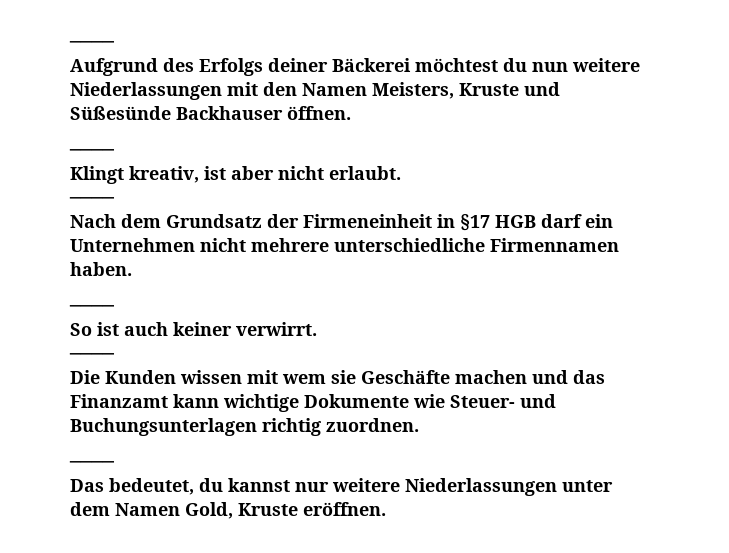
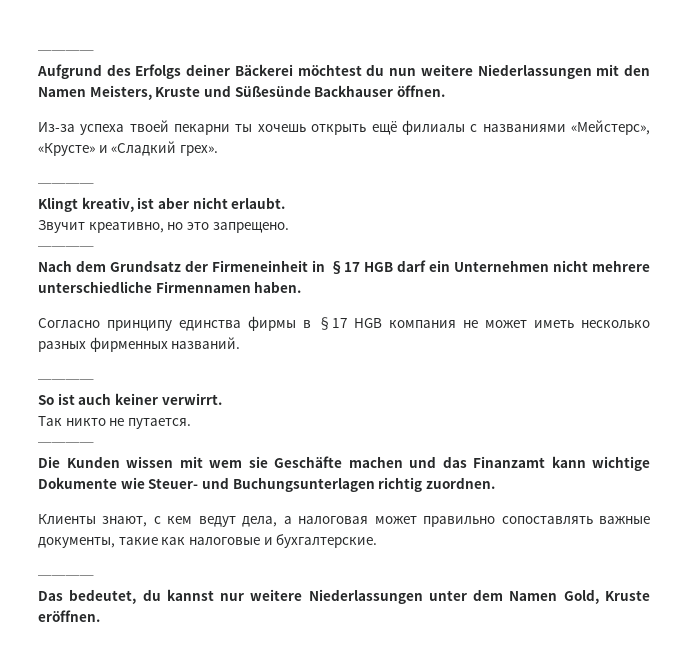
+ Из‑за успеха твоей пекарни ты хочешь открыть ещё филиалы с названиями «Мейстерс», «Крусте» и «Сладкий грех».
+ Звучит креативно, но это запрещено.
+ Согласно принципу единства фирмы в §17 HGB компания не может иметь несколько разных фирменных названий.
+ Так никто не путается.
+ Клиенты знают, с кем ведут дела, а налоговая может правильно сопоставлять важные документы, такие как налоговые и бухгалтерские.

